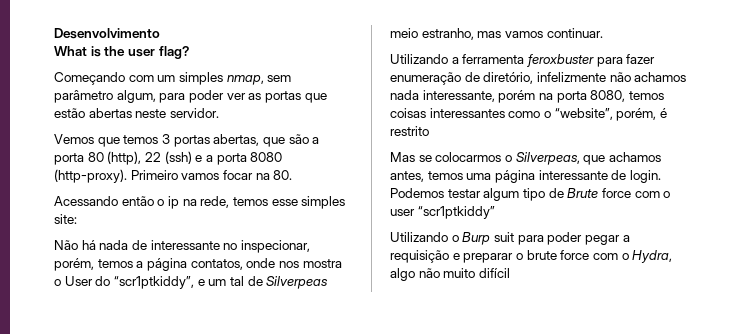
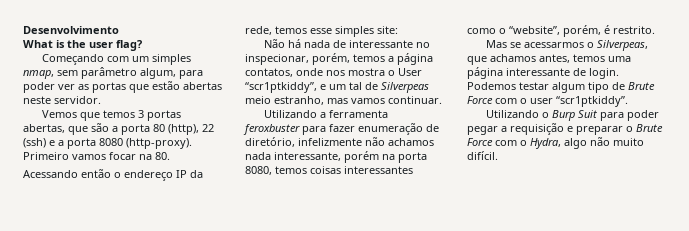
- Acessando então o ip na rede, temos esse simples site:
+ Acessando então o endereço IP da rede, temos esse simples site:
- Não há nada de interessante no inspecionar, porém, temos a página contatos, onde nos mostra o User do “scr1ptkiddy”, e um tal de Silverpeas meio estranho, mas vamos continuar.
+ Não há nada de interessante no inspecionar, porém, temos a página contatos, onde nos mostra o User “scr1ptkiddy”, e um tal de Silverpeas meio estranho, mas vamos continuar.
- Utilizando a ferramenta feroxbuster para fazer enumeração de diretório, infelizmente não achamos nada interessante, porém na porta 8080, temos coisas interessantes como o “website”, porém, é restrito
+ Utilizando a ferramenta feroxbuster para fazer enumeração de diretório, infelizmente não achamos nada interessante, porém na porta 8080, temos coisas interessantes como o “website”, porém, é restrito.
- Mas se colocarmos o Silverpeas, que achamos antes, temos uma página interessante de login.
+ Mas se acessarmos o Silverpeas, que achamos antes, temos uma página interessante de login.
- Podemos testar algum tipo de Brute force com o user “scr1ptkiddy”
+ Podemos testar algum tipo de Brute Force com o user “scr1ptkiddy”.
- Utilizando o Burp suit para poder pegar a requisição e preparar o brute force com o Hydra, algo não muito difícil
+ Utilizando o Burp Suit para poder pegar a requisição e preparar o Brute Force com o Hydra, algo não muito difícil.

